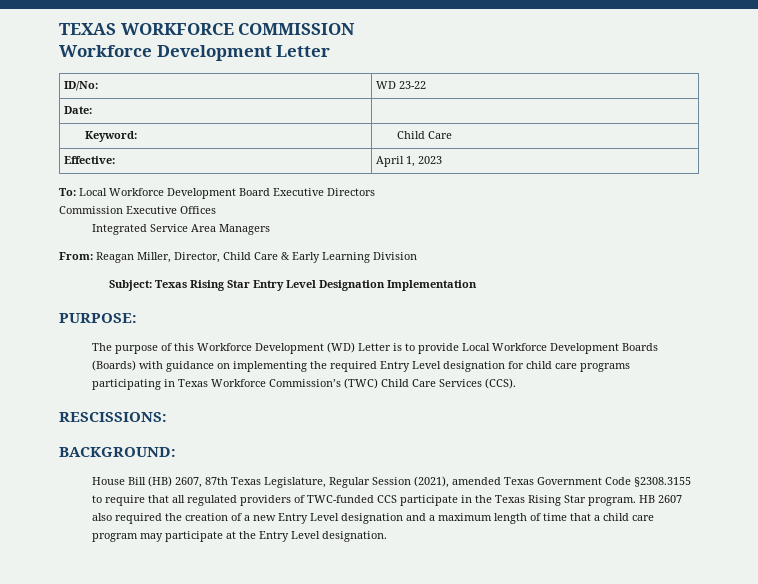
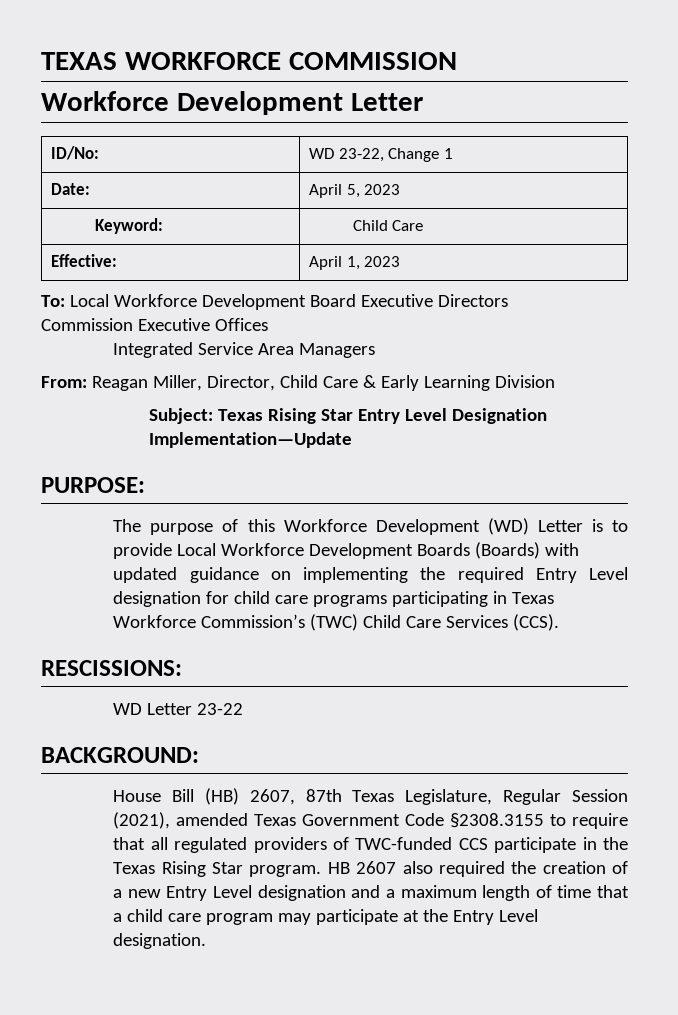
- ID/No: | WD 23-22
- Date: |
+ ID/No: | WD 23-22, Change 1
+ Date: | April 5, 2023
- Subject: Texas Rising Star Entry Level Designation Implementation
+ Subject: Texas Rising Star Entry Level Designation Implementation—Update
- The purpose of this Workforce Development (WD) Letter is to provide Local Workforce Development Boards (Boards) with guidance on implementing the required Entry Level designation for child care programs participating in Texas Workforce Commission’s (TWC) Child Care Services (CCS).
+ The purpose of this Workforce Development (WD) Letter is to provide Local Workforce Development Boards (Boards) with updated guidance on implementing the required Entry Level designation for child care programs participating in Texas Workforce Commission’s (TWC) Child Care Services (CCS).
+ WD Letter 23-22

